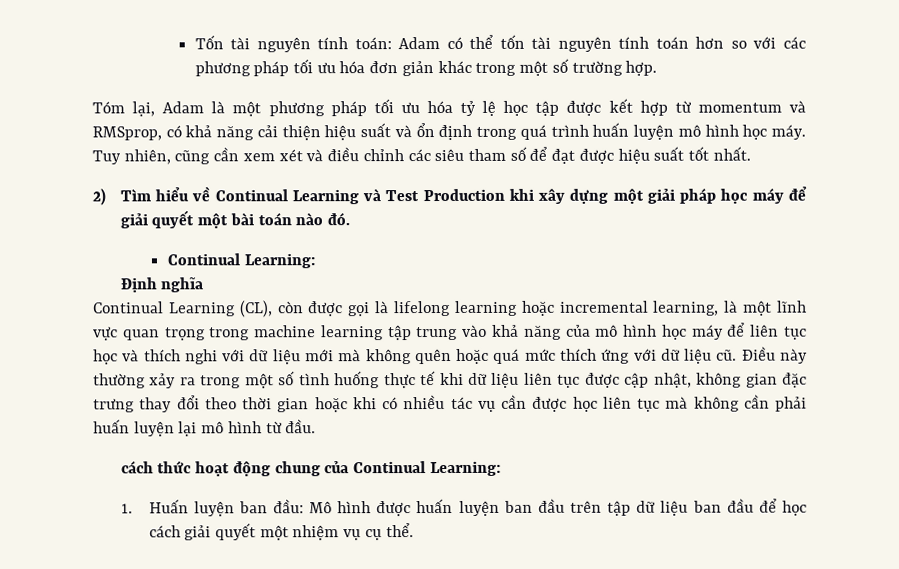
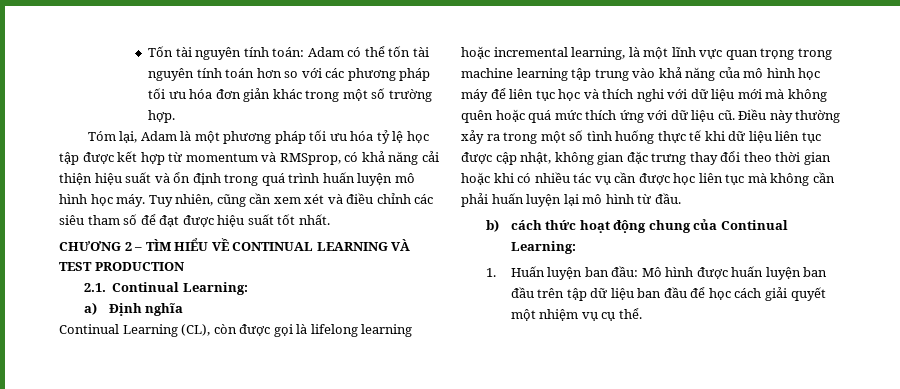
- 2) Tìm hiểu về Continual Learning và Test Production khi xây dựng một giải pháp học máy để giải quyết một bài toán nào đó.
- Continual Learning:
- Định nghĩa
+ CHƯƠNG 2 – TÌM HIỂU VỀ CONTINUAL LEARNING VÀ TEST PRODUCTION
+ 2.1. Continual Learning:
+ a) Định nghĩa
- cách thức hoạt động chung của Continual Learning:
+ b) cách thức hoạt động chung của Continual Learning:

